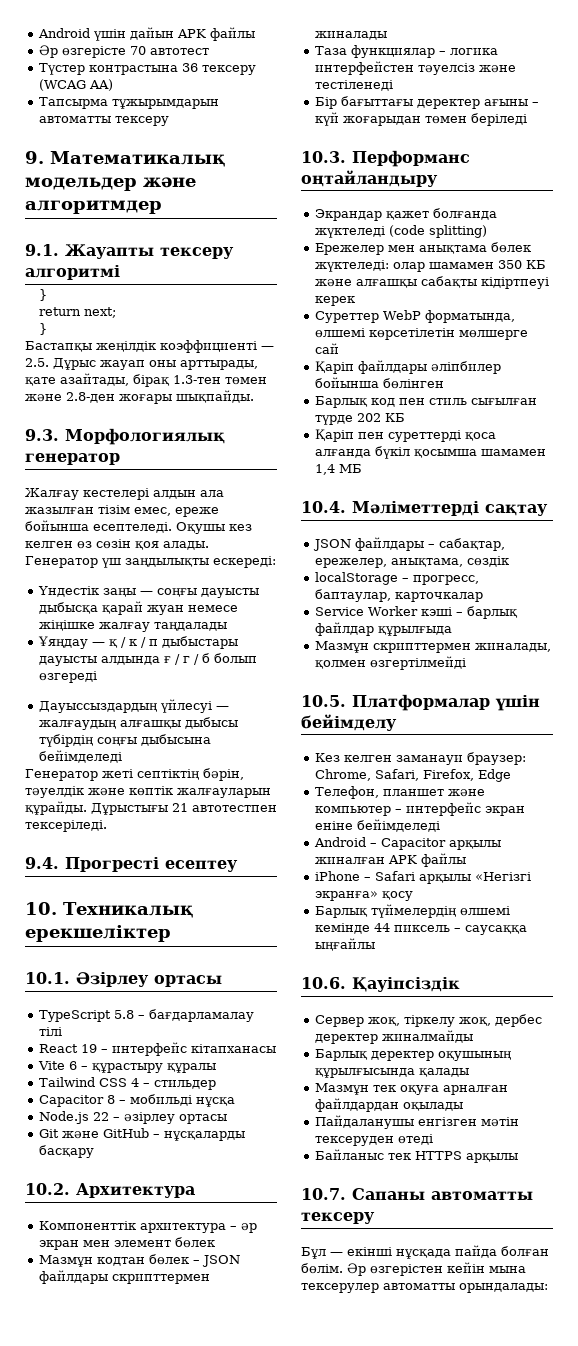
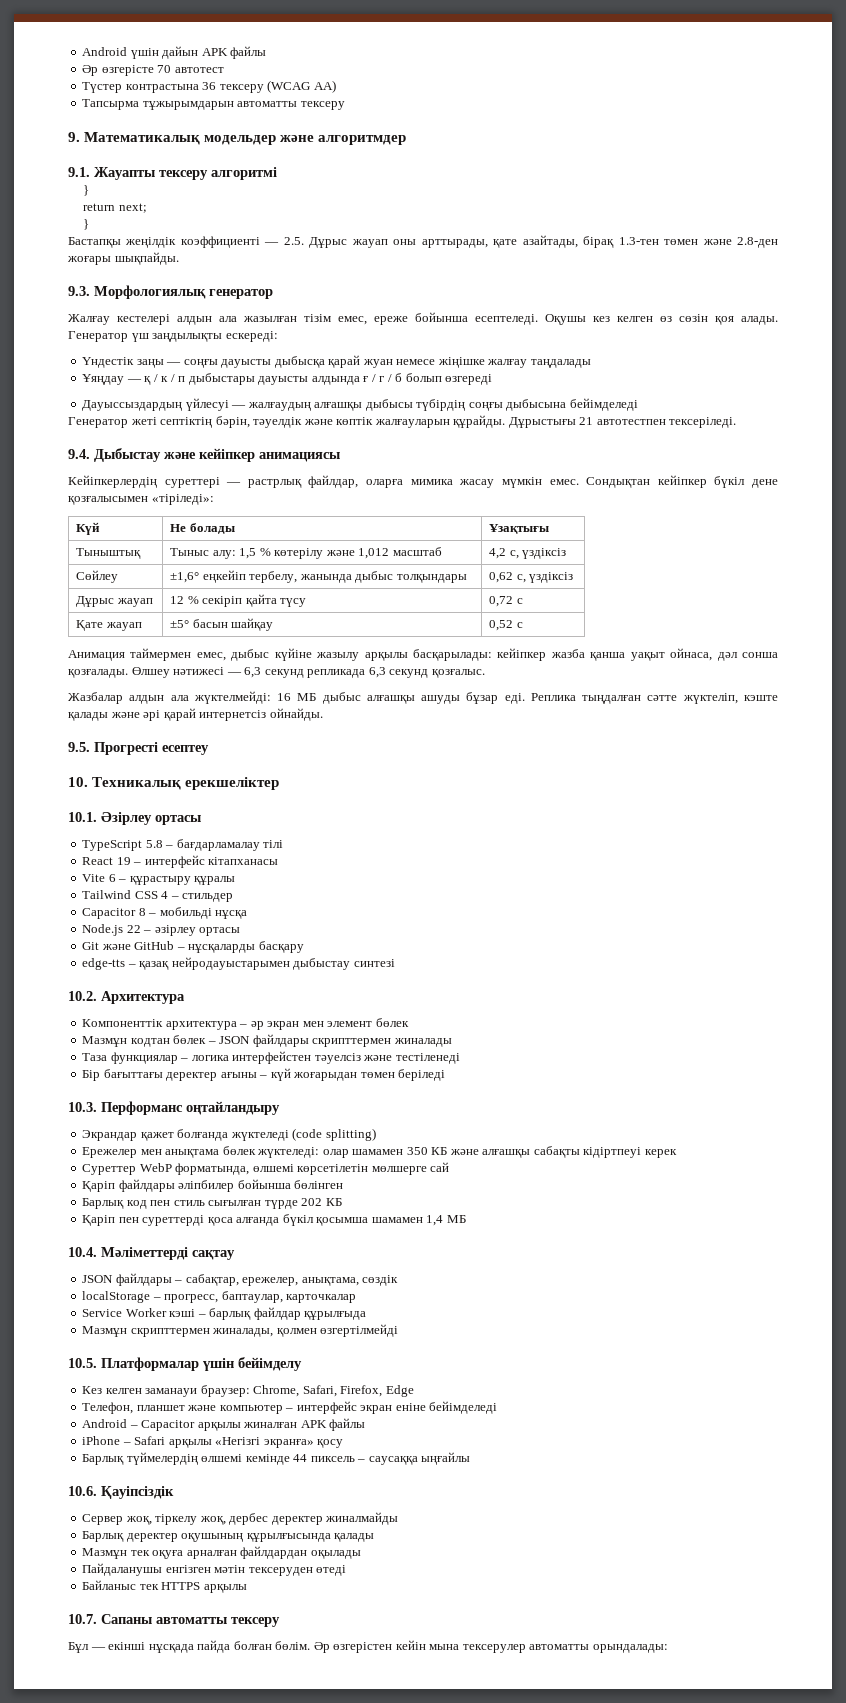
- 9.4. Прогресті есептеу
+ 9.4. Дыбыстау және кейіпкер анимациясы
+ Кейіпкерлердің суреттері — растрлық файлдар, оларға мимика жасау мүмкін емес. Сондықтан кейіпкер бүкіл дене қозғалысымен «тіріледі»:
+ Күй | Не болады | Ұзақтығы
+ Тыныштық | Тыныс алу: 1,5 % көтерілу және 1,012 масштаб | 4,2 с, үздіксіз
+ Сөйлеу | ±1,6° еңкейіп тербелу, жанында дыбыс толқындары | 0,62 с, үздіксіз
+ Дұрыс жауап | 12 % секіріп қайта түсу | 0,72 с
+ Қате жауап | ±5° басын шайқау | 0,52 с
+ Анимация таймермен емес, дыбыс күйіне жазылу арқылы басқарылады: кейіпкер жазба қанша уақыт ойнаса, дәл сонша қозғалады. Өлшеу нәтижесі — 6,3 секунд репликада 6,3 секунд қозғалыс.
+ Жазбалар алдын ала жүктелмейді: 16 МБ дыбыс алғашқы ашуды бұзар еді. Реплика тыңдалған сәтте жүктеліп, кэште қалады және әрі қарай интернетсіз ойнайды.
+ 9.5. Прогресті есептеу
+ edge-tts – қазақ нейродауыстарымен дыбыстау синтезі

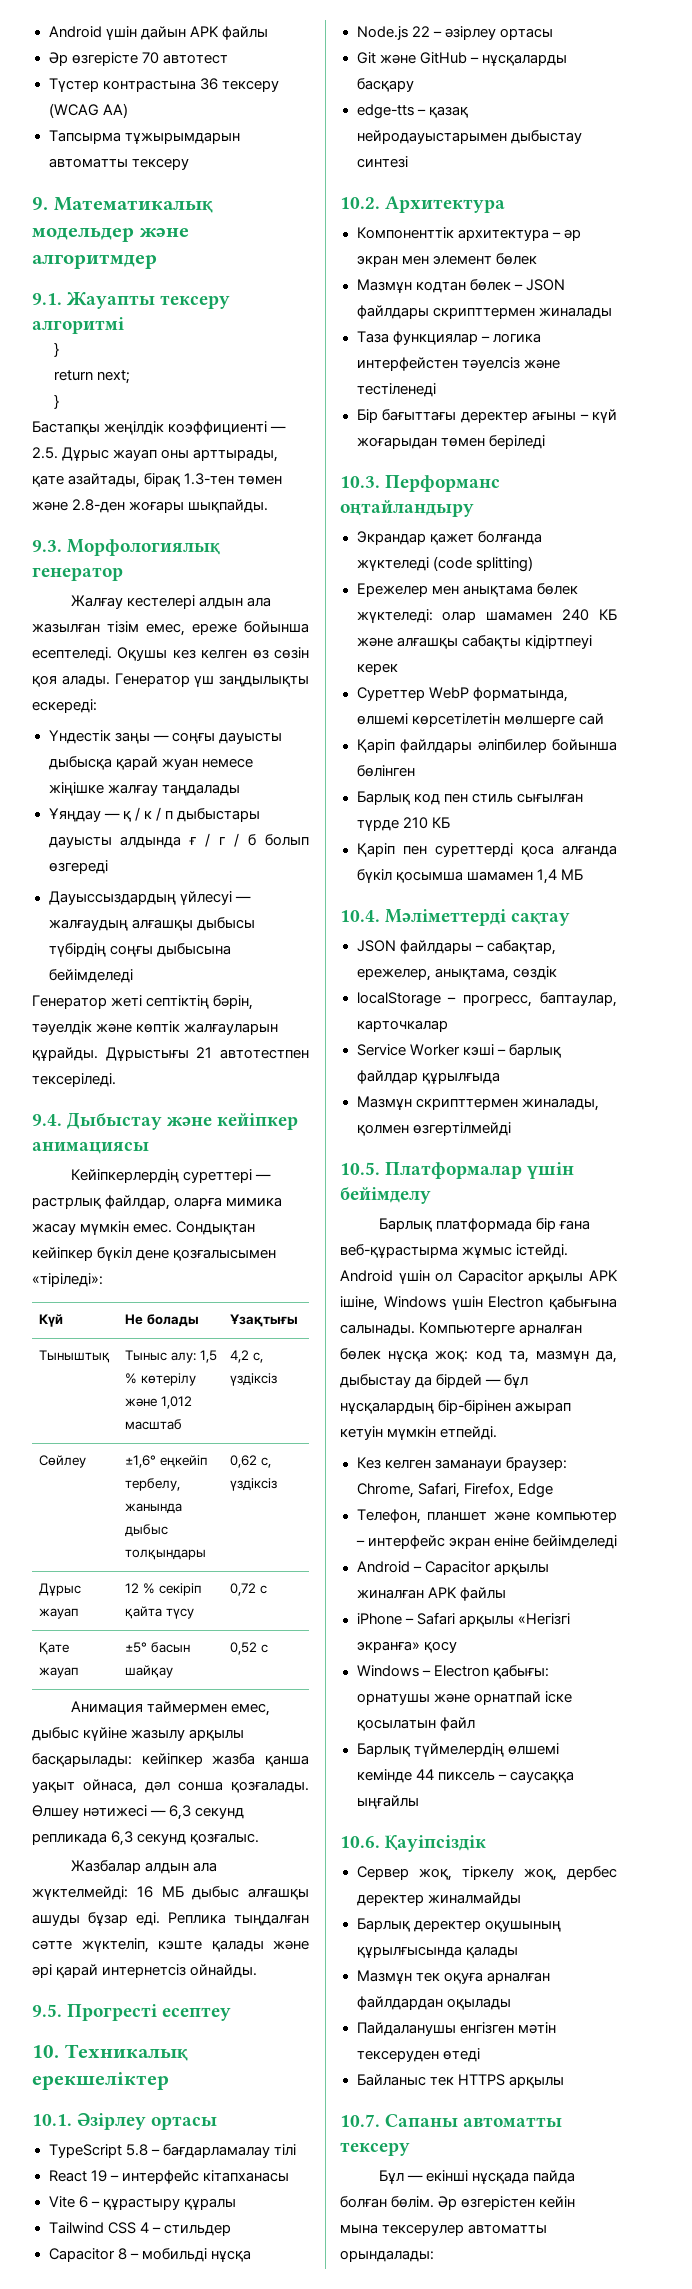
- Ережелер мен анықтама бөлек жүктеледі: олар шамамен 350 КБ және алғашқы сабақты кідіртпеуі керек
+ Ережелер мен анықтама бөлек жүктеледі: олар шамамен 240 КБ және алғашқы сабақты кідіртпеуі керек
- Барлық код пен стиль сығылған түрде 202 КБ
+ Барлық код пен стиль сығылған түрде 210 КБ
+ Барлық платформада бір ғана веб-құрастырма жұмыс істейді. Android үшін ол Capacitor арқылы APK ішіне, Windows үшін Electron қабығына салынады. Компьютерге арналған бөлек нұсқа жоқ: код та, мазмұн да, дыбыстау да бірдей — бұл нұсқалардың бір-бірінен ажырап кетуін мүмкін етпейді.
+ Windows – Electron қабығы: орнатушы және орнатпай іске қосылатын файл

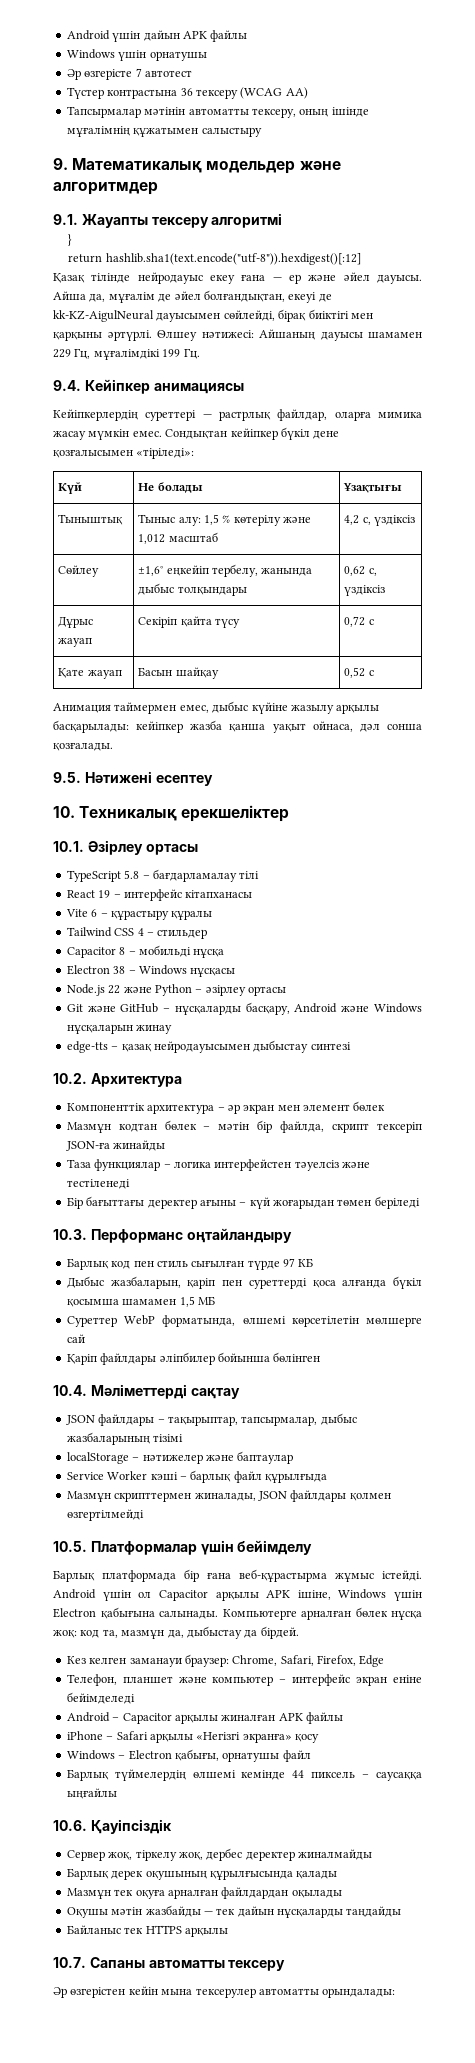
+ Windows үшін орнатушы
- Әр өзгерісте 70 автотест
+ Әр өзгерісте 7 автотест
- Тапсырма тұжырымдарын автоматты тексеру
+ Тапсырмалар мәтінін автоматты тексеру, оның ішінде мұғалімнің құжатымен салыстыру
- return next;
- }
- Бастапқы жеңілдік коэффициенті — 2.5. Дұрыс жауап оны арттырады, қате азайтады, бірақ 1.3-тен төмен және 2.8-ден жоғары шықпайды.
- 9.3. Морфологиялық генератор
- Жалғау кестелері алдын ала жазылған тізім емес, ереже бойынша есептеледі. Оқушы кез келген өз сөзін қоя алады. Генератор үш заңдылықты ескереді:
- Үндестік заңы — соңғы дауысты дыбысқа қарай жуан немесе жіңішке жалғау таңдалады
- Ұяңдау — қ / к / п дыбыстары дауысты алдында ғ / г / б болып өзгереді
- Дауыссыздардың үйлесуі — жалғаудың алғашқы дыбысы түбірдің соңғы дыбысына бейімделеді
- Генератор жеті септіктің бәрін, тәуелдік және көптік жалғауларын құрайды. Дұрыстығы 21 автотестпен тексеріледі.
- 9.4. Дыбыстау және кейіпкер анимациясы
+ return hashlib.sha1(text.encode("utf-8")).hexdigest()[:12]
+ Қазақ тілінде нейродауыс екеу ғана — ер және әйел дауысы. Айша да, мұғалім де әйел болғандықтан, екеуі де kk-KZ-AigulNeural дауысымен сөйлейді, бірақ биіктігі мен қарқыны әртүрлі. Өлшеу нәтижесі: Айшаның дауысы шамамен 229 Гц, мұғалімдікі 199 Гц.
+ 9.4. Кейіпкер анимациясы
- Дұрыс жауап | 12 % секіріп қайта түсу | 0,72 с
+ Дұрыс жауап | Секіріп қайта түсу | 0,72 с
- Қате жауап | ±5° басын шайқау | 0,52 с
+ Қате жауап | Басын шайқау | 0,52 с
- Өлшеу нәтижесі — 6,3 секунд репликада 6,3 секунд қозғалыс.
- Жазбалар алдын ала жүктелмейді: 16 МБ дыбыс алғашқы ашуды бұзар еді. Реплика тыңдалған сәтте жүктеліп, кэште қалады және әрі қарай интернетсіз ойнайды.
- 9.5. Прогресті есептеу
+ 9.5. Нәтижені есептеу
+ Electron 38 – Windows нұсқасы
- Node.js 22 – әзірлеу ортасы
+ Node.js 22 және Python – әзірлеу ортасы
- Git және GitHub – нұсқаларды басқару
+ Git және GitHub – нұсқаларды басқару, Android және Windows нұсқаларын жинау
- edge-tts – қазақ нейродауыстарымен дыбыстау синтезі
+ edge-tts – қазақ нейродауысымен дыбыстау синтезі
- Мазмұн кодтан бөлек – JSON файлдары скрипттермен жиналады
+ Мазмұн кодтан бөлек – мәтін бір файлда, скрипт тексеріп JSON-ға жинайды
- Экрандар қажет болғанда жүктеледі (code splitting)
- Ережелер мен анықтама бөлек жүктеледі: олар шамамен 240 КБ және алғашқы сабақты кідіртпеуі керек
+ Барлық код пен стиль сығылған түрде 97 КБ
+ Дыбыс жазбаларын, қаріп пен суреттерді қоса алғанда бүкіл қосымша шамамен 1,5 МБ
- Барлық код пен стиль сығылған түрде 210 КБ
- Қаріп пен суреттерді қоса алғанда бүкіл қосымша шамамен 1,4 МБ
- JSON файлдары – сабақтар, ережелер, анықтама, сөздік
+ JSON файлдары – тақырыптар, тапсырмалар, дыбыс жазбаларының тізімі
- localStorage – прогресс, баптаулар, карточкалар
+ localStorage – нәтижелер және баптаулар
- Service Worker кэші – барлық файлдар құрылғыда
+ Service Worker кэші – барлық файл құрылғыда
- Мазмұн скрипттермен жиналады, қолмен өзгертілмейді
+ Мазмұн скрипттермен жиналады, JSON файлдары қолмен өзгертілмейді
- Компьютерге арналған бөлек нұсқа жоқ: код та, мазмұн да, дыбыстау да бірдей — бұл нұсқалардың бір-бірінен ажырап кетуін мүмкін етпейді.
+ Компьютерге арналған бөлек нұсқа жоқ: код та, мазмұн да, дыбыстау да бірдей.
- Windows – Electron қабығы: орнатушы және орнатпай іске қосылатын файл
+ Windows – Electron қабығы, орнатушы файл
- Барлық деректер оқушының құрылғысында қалады
+ Барлық дерек оқушының құрылғысында қалады
- Пайдаланушы енгізген мәтін тексеруден өтеді
+ Оқушы мәтін жазбайды — тек дайын нұсқаларды таңдайды
- Бұл — екінші нұсқада пайда болған бөлім.

